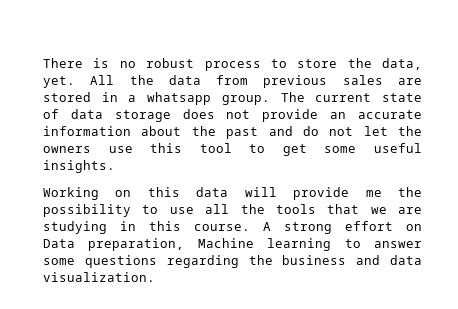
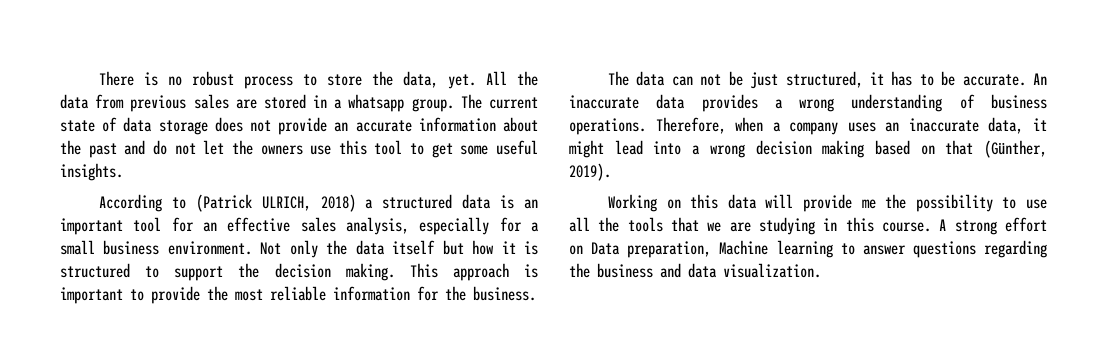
+ According to (Patrick ULRICH, 2018) a structured data is an important tool for an effective sales analysis, especially for a small business environment. Not only the data itself but how it is structured to support the decision making. This approach is important to provide the most reliable information for the business.
+ The data can not be just structured, it has to be accurate. An inaccurate data provides a wrong understanding of business operations. Therefore, when a company uses an inaccurate data, it might lead into a wrong decision making based on that (Günther, 2019).
- A strong effort on Data preparation, Machine learning to answer some questions regarding the business and data visualization.
+ A strong effort on Data preparation, Machine learning to answer questions regarding the business and data visualization.

